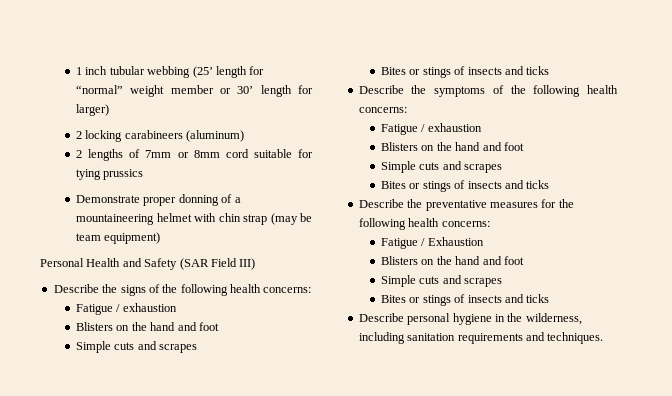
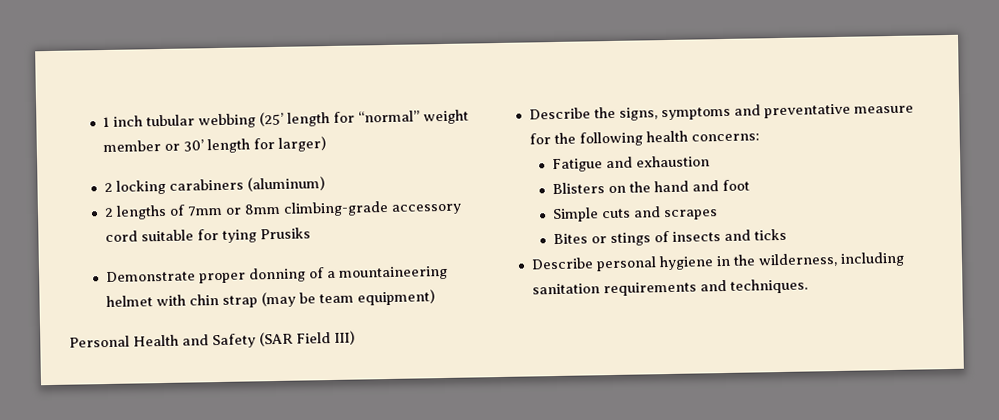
- 2 locking carabineers (aluminum)
+ 2 locking carabiners (aluminum)
- 2 lengths of 7mm or 8mm cord suitable for tying prussics
+ 2 lengths of 7mm or 8mm climbing-grade accessory cord suitable for tying Prusiks
- Describe the signs of the following health concerns:
- Fatigue / exhaustion
- Blisters on the hand and foot
- Simple cuts and scrapes
- Bites or stings of insects and ticks
- Describe the symptoms of the following health concerns:
- Fatigue / exhaustion
- Blisters on the hand and foot
- Simple cuts and scrapes
- Bites or stings of insects and ticks
- Describe the preventative measures for the following health concerns:
+ Describe the signs, symptoms and preventative measure for the following health concerns:
- Fatigue / Exhaustion
+ Fatigue and exhaustion

